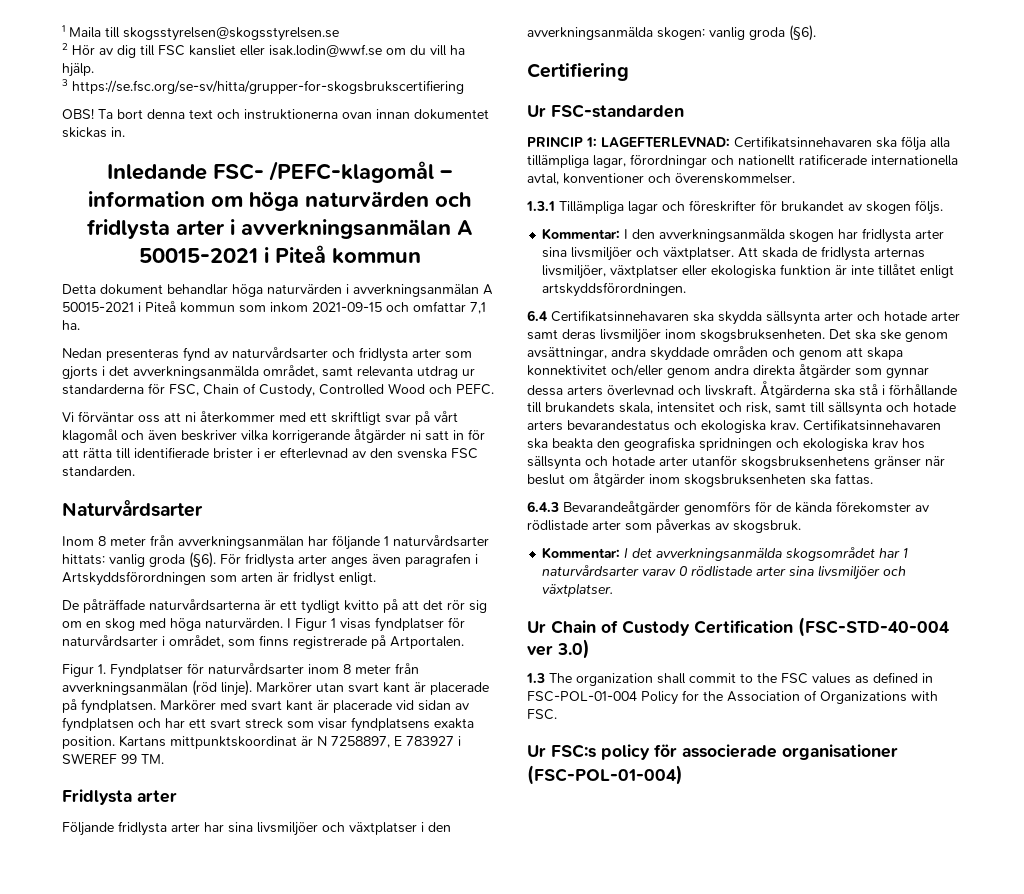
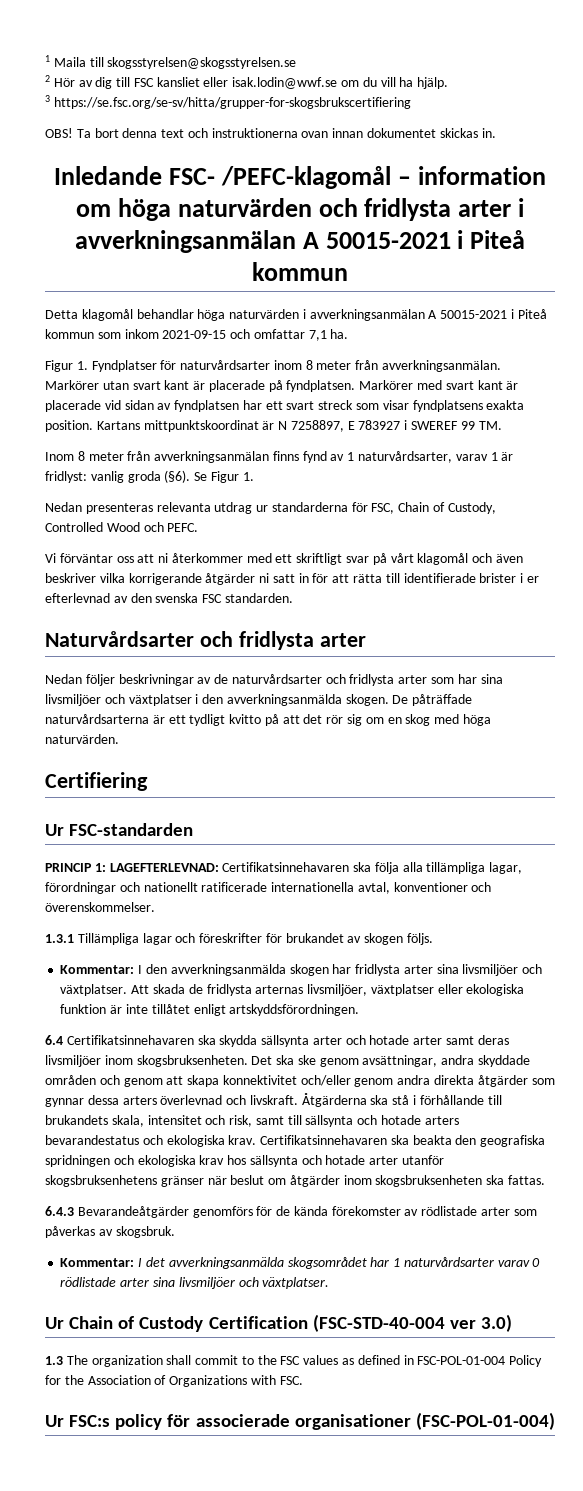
- Detta dokument behandlar höga naturvärden i avverkningsanmälan A 50015-2021 i Piteå kommun som inkom 2021-09-15 och omfattar 7,1 ha.
+ Detta klagomål behandlar höga naturvärden i avverkningsanmälan A 50015-2021 i Piteå kommun som inkom 2021-09-15 och omfattar 7,1 ha.
- Nedan presenteras fynd av naturvårdsarter och fridlysta arter som gjorts i det avverkningsanmälda området, samt relevanta utdrag ur standarderna för FSC, Chain of Custody, Controlled Wood och PEFC.
+ Figur 1. Fyndplatser för naturvårdsarter inom 8 meter från avverkningsanmälan. Markörer utan svart kant är placerade på fyndplatsen. Markörer med svart kant är placerade vid sidan av fyndplatsen har ett svart streck som visar fyndplatsens exakta position. Kartans mittpunktskoordinat är N 7258897, E 783927 i SWEREF 99 TM.
+ Inom 8 meter från avverkningsanmälan finns fynd av 1 naturvårdsarter, varav 1 är fridlyst: vanlig groda (§6). Se Figur 1.
+ Nedan presenteras relevanta utdrag ur standarderna för FSC, Chain of Custody, Controlled Wood och PEFC.
- Naturvårdsarter
- Inom 8 meter från avverkningsanmälan har följande 1 naturvårdsarter hittats: vanlig groda (§6). För fridlysta arter anges även paragrafen i Artskyddsförordningen som arten är fridlyst enligt.
- De påträffade naturvårdsarterna är ett tydligt kvitto på att det rör sig om en skog med höga naturvärden. I Figur 1 visas fyndplatser för naturvårdsarter i området, som finns registrerade på Artportalen.
- Figur 1. Fyndplatser för naturvårdsarter inom 8 meter från avverkningsanmälan (röd linje). Markörer utan svart kant är placerade på fyndplatsen. Markörer med svart kant är placerade vid sidan av fyndplatsen och har ett svart streck som visar fyndplatsens exakta position. Kartans mittpunktskoordinat är N 7258897, E 783927 i SWEREF 99 TM.
- Fridlysta arter
- Följande fridlysta arter har sina livsmiljöer och växtplatser i den avverkningsanmälda skogen: vanlig groda (§6).
+ Naturvårdsarter och fridlysta arter
+ Nedan följer beskrivningar av de naturvårdsarter och fridlysta arter som har sina livsmiljöer och växtplatser i den avverkningsanmälda skogen. De påträffade naturvårdsarterna är ett tydligt kvitto på att det rör sig om en skog med höga naturvärden.

